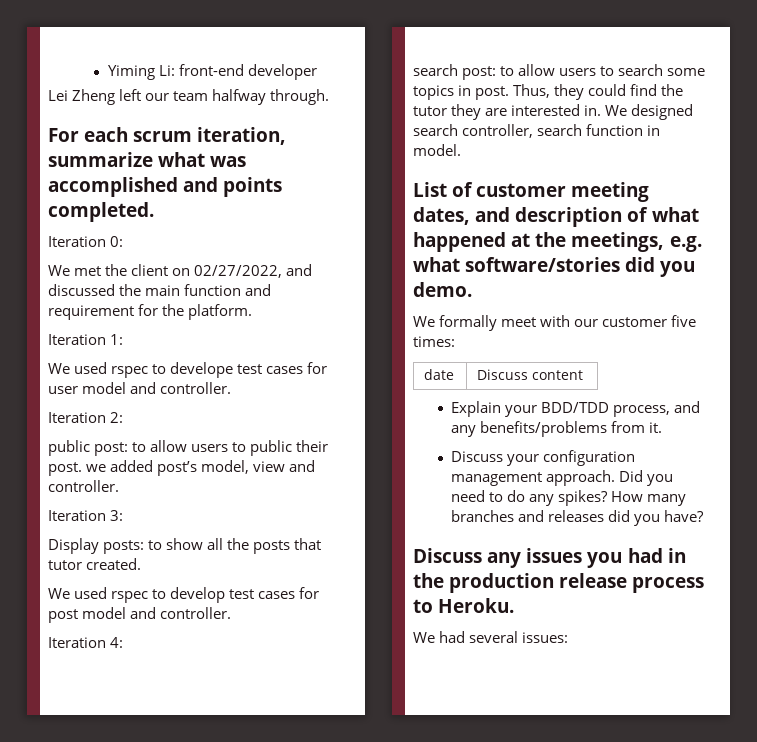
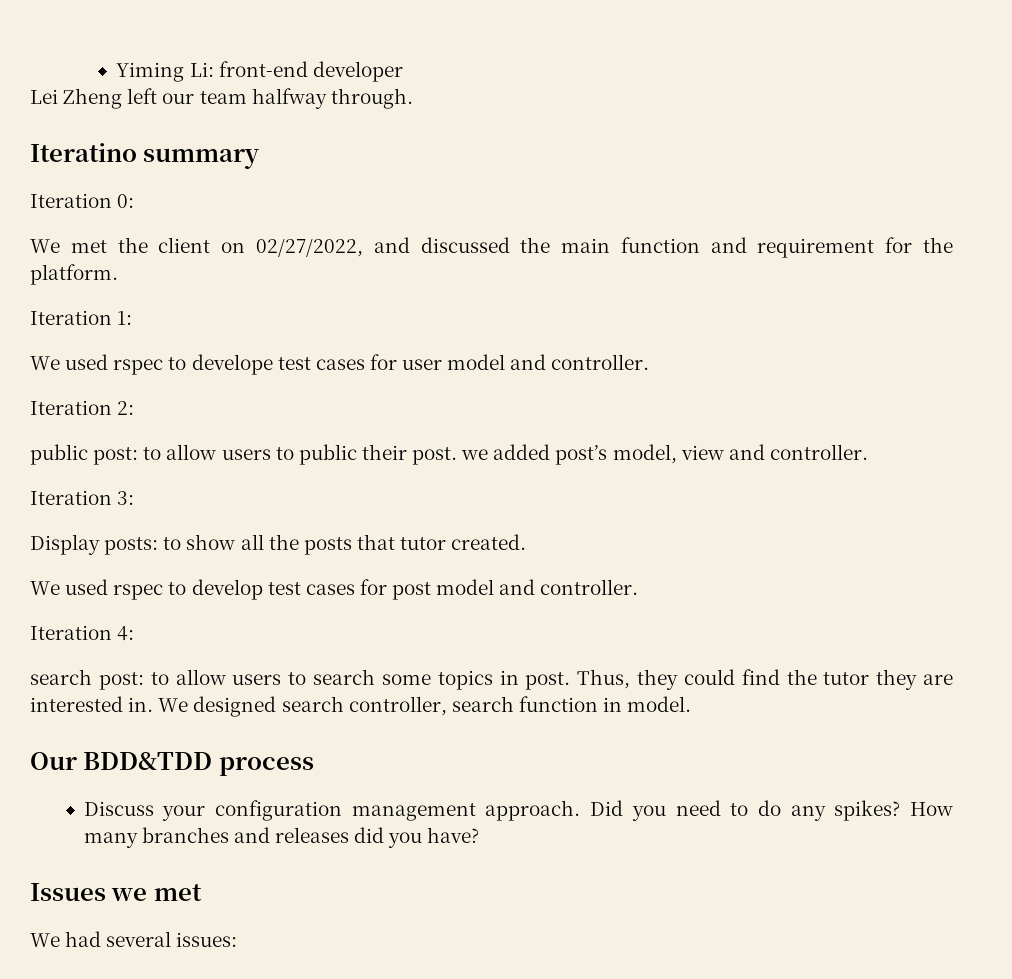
- For each scrum iteration, summarize what was accomplished and points completed.
+ Iteratino summary
- List of customer meeting dates, and description of what happened at the meetings, e.g. what software/stories did you demo.
- We formally meet with our customer five times:
- date | Discuss content
- Explain your BDD/TDD process, and any benefits/problems from it.
+ Our BDD&TDD process
- Discuss any issues you had in the production release process to Heroku.
+ Issues we met

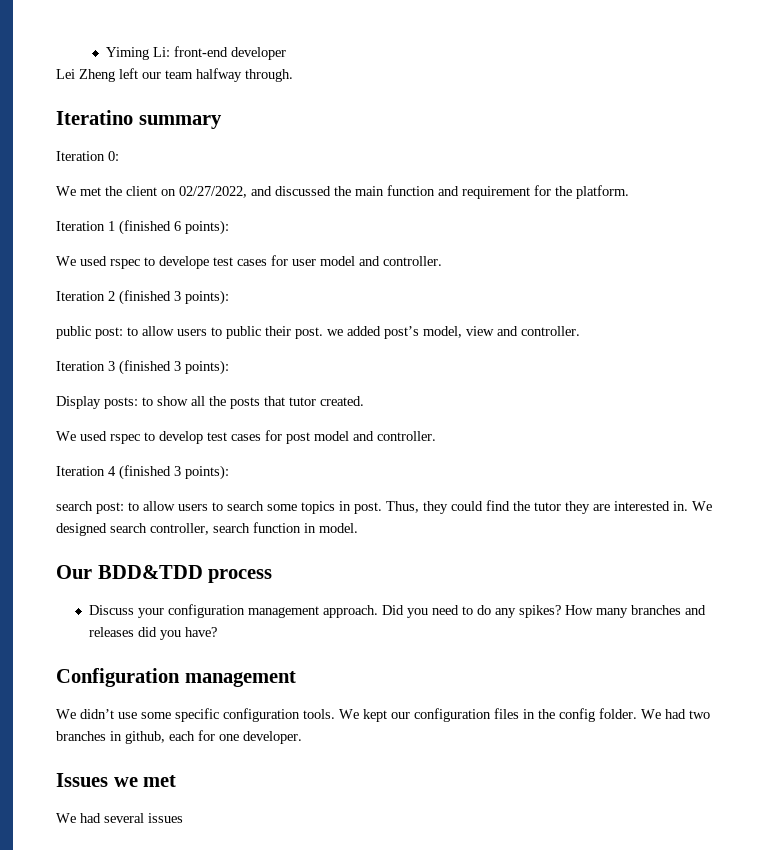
- Iteration 1:
+ Iteration 1 (finished 6 points):
- Iteration 2:
+ Iteration 2 (finished 3 points):
- Iteration 3:
+ Iteration 3 (finished 3 points):
- Iteration 4:
+ Iteration 4 (finished 3 points):
+ Configuration management
+ We didn’t use some specific configuration tools. We kept our configuration files in the config folder. We had two branches in github, each for one developer.
- We had several issues:
+ We had several issues

